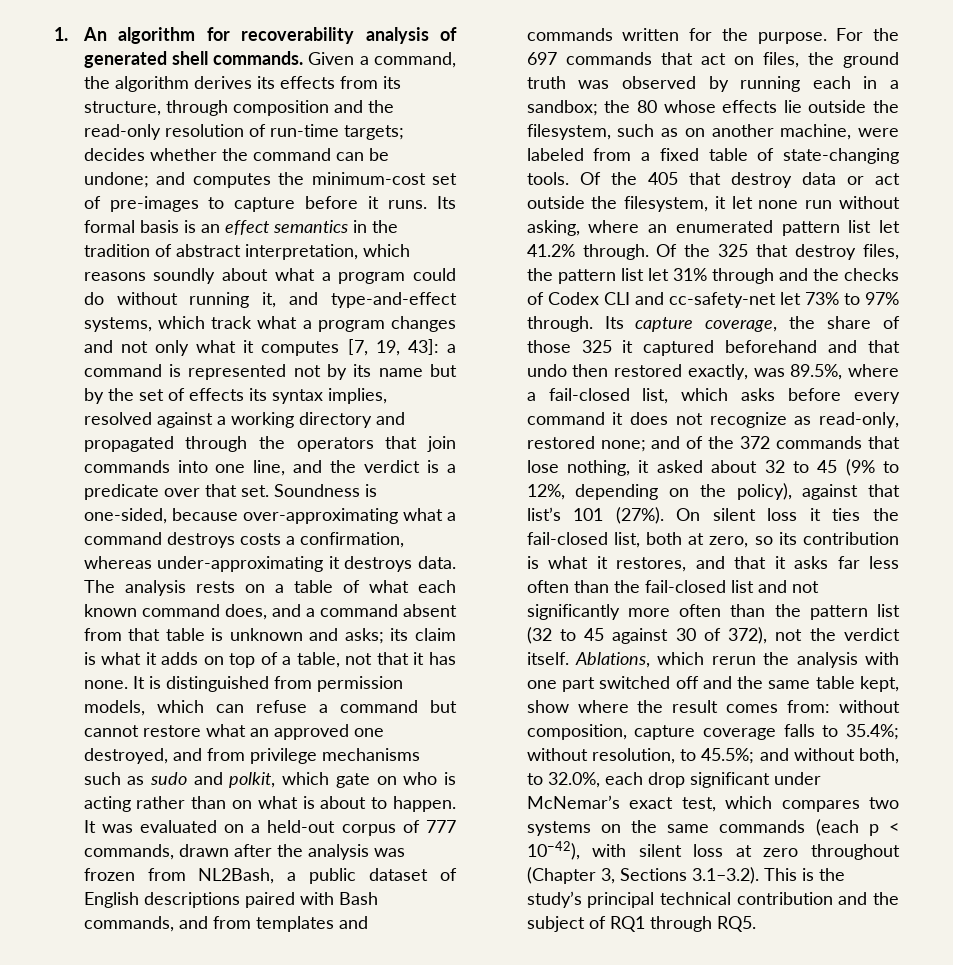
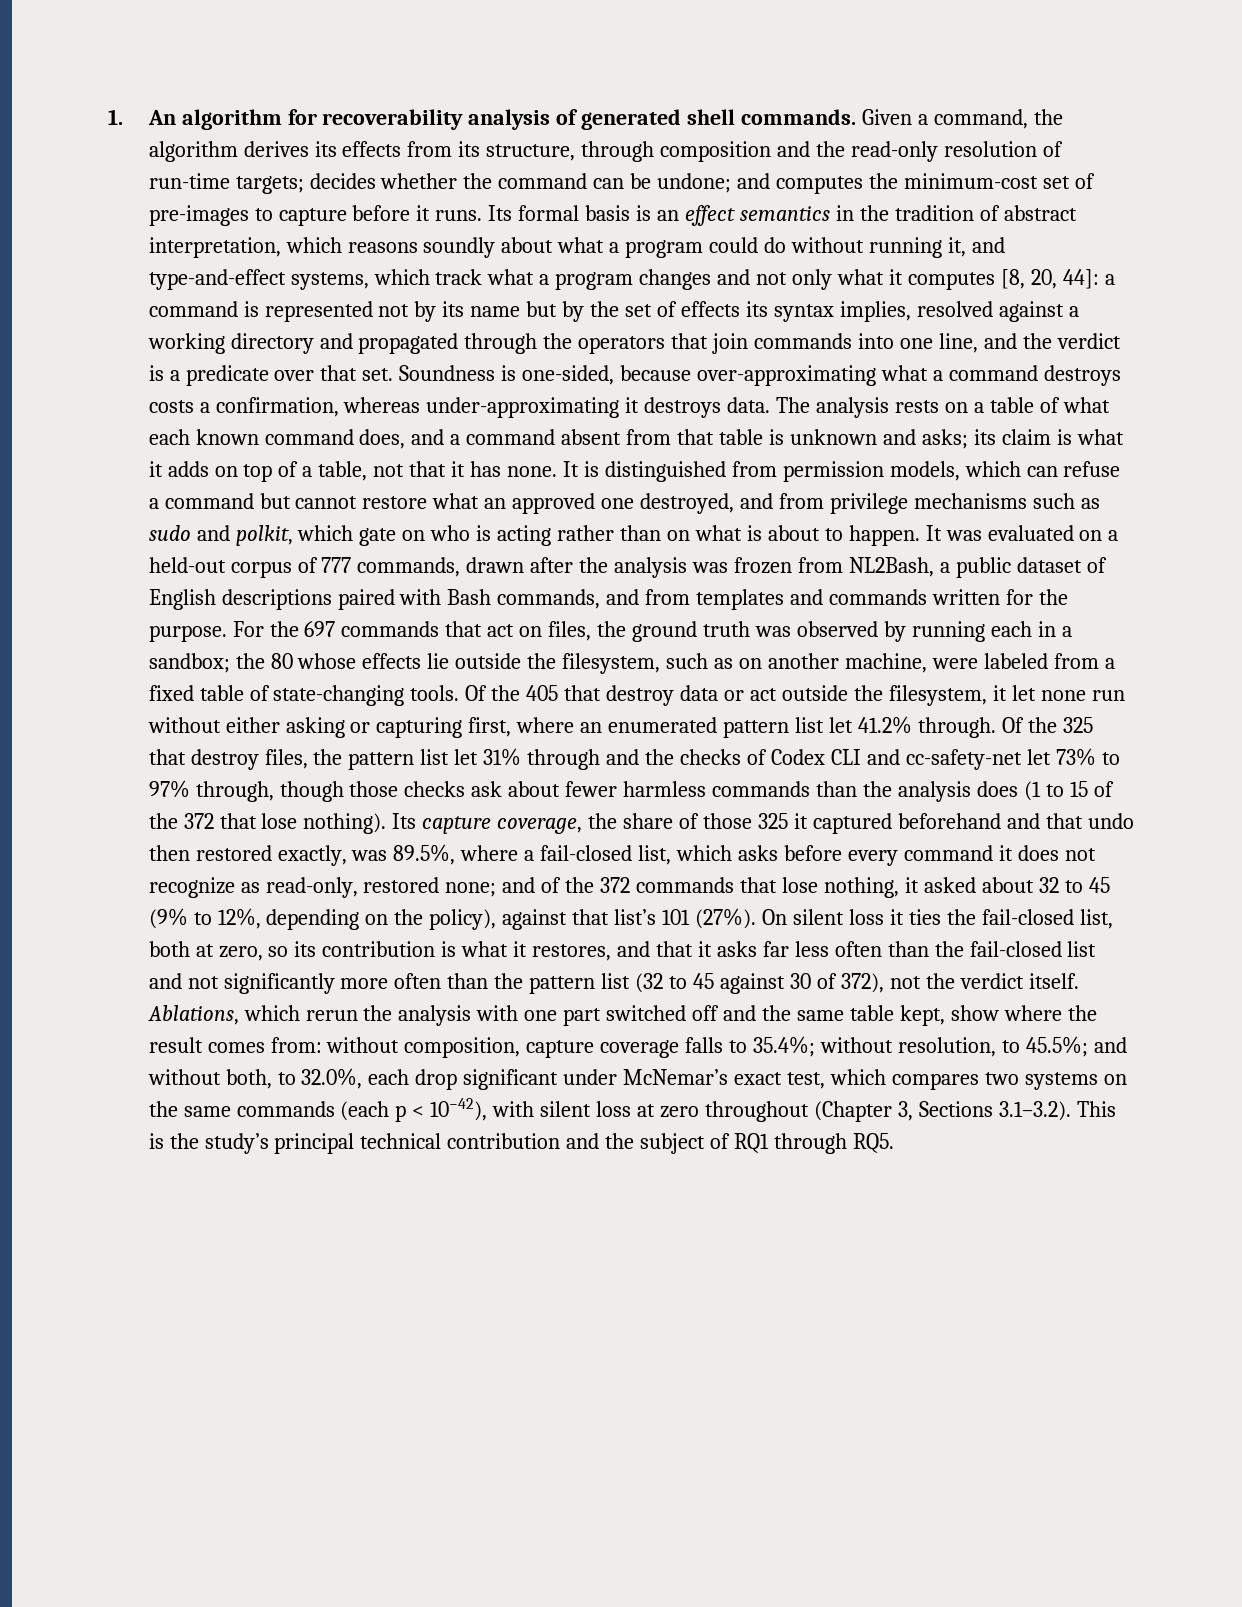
- Its formal basis is an effect semantics in the tradition of abstract interpretation, which reasons soundly about what a program could do without running it, and type-and-effect systems, which track what a program changes and not only what it computes [7, 19, 43]:
+ Its formal basis is an effect semantics in the tradition of abstract interpretation, which reasons soundly about what a program could do without running it, and type-and-effect systems, which track what a program changes and not only what it computes [8, 20, 44]:
- Of the 405 that destroy data or act outside the filesystem, it let none run without asking, where an enumerated pattern list let 41.2% through.
+ Of the 405 that destroy data or act outside the filesystem, it let none run without either asking or capturing first, where an enumerated pattern list let 41.2% through.
- Of the 325 that destroy files, the pattern list let 31% through and the checks of Codex CLI and cc-safety-net let 73% to 97% through.
+ Of the 325 that destroy files, the pattern list let 31% through and the checks of Codex CLI and cc-safety-net let 73% to 97% through, though those checks ask about fewer harmless commands than the analysis does (1 to 15 of the 372 that lose nothing).

